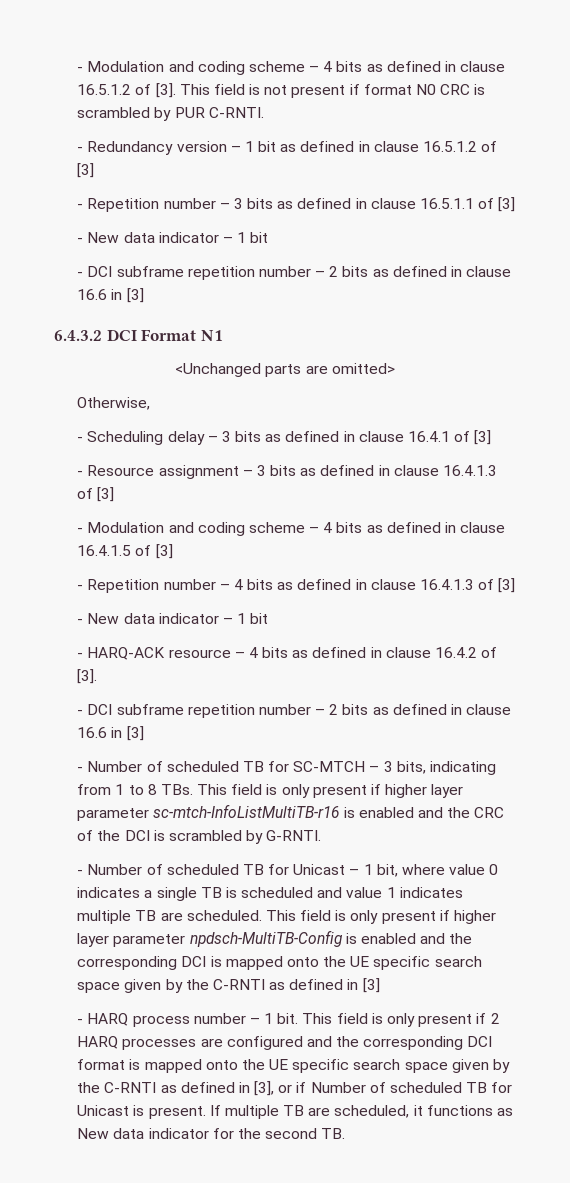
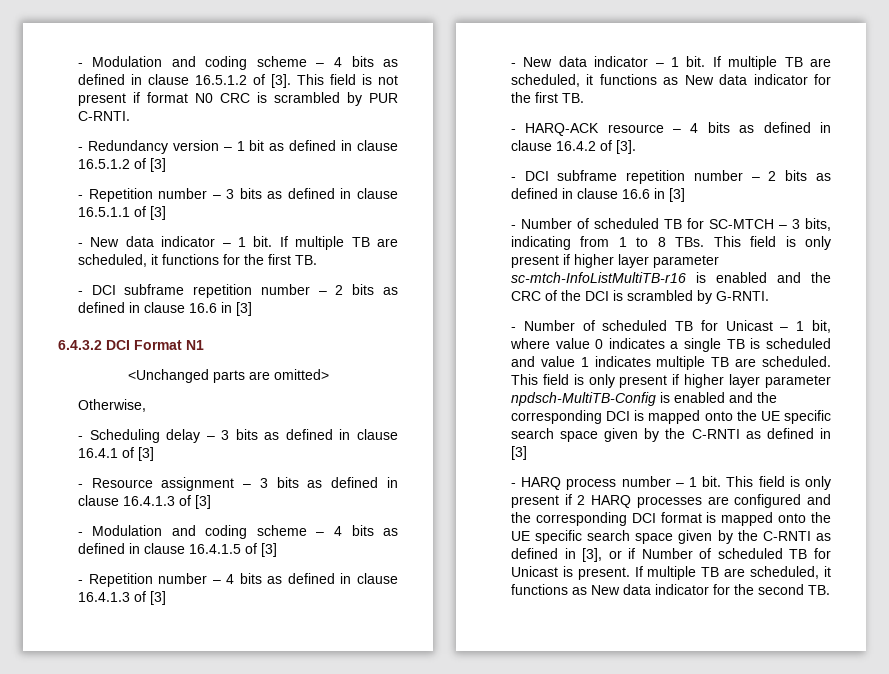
  - Repetition number – 3 bits as defined in clause 16.5.1.1 of [3]
- - New data indicator – 1 bit
+ - New data indicator – 1 bit. If multiple TB are scheduled, it functions for the first TB.
  - Repetition number – 4 bits as defined in clause 16.4.1.3 of [3]
- - New data indicator – 1 bit
+ - New data indicator – 1 bit. If multiple TB are scheduled, it functions as New data indicator for the first TB.

